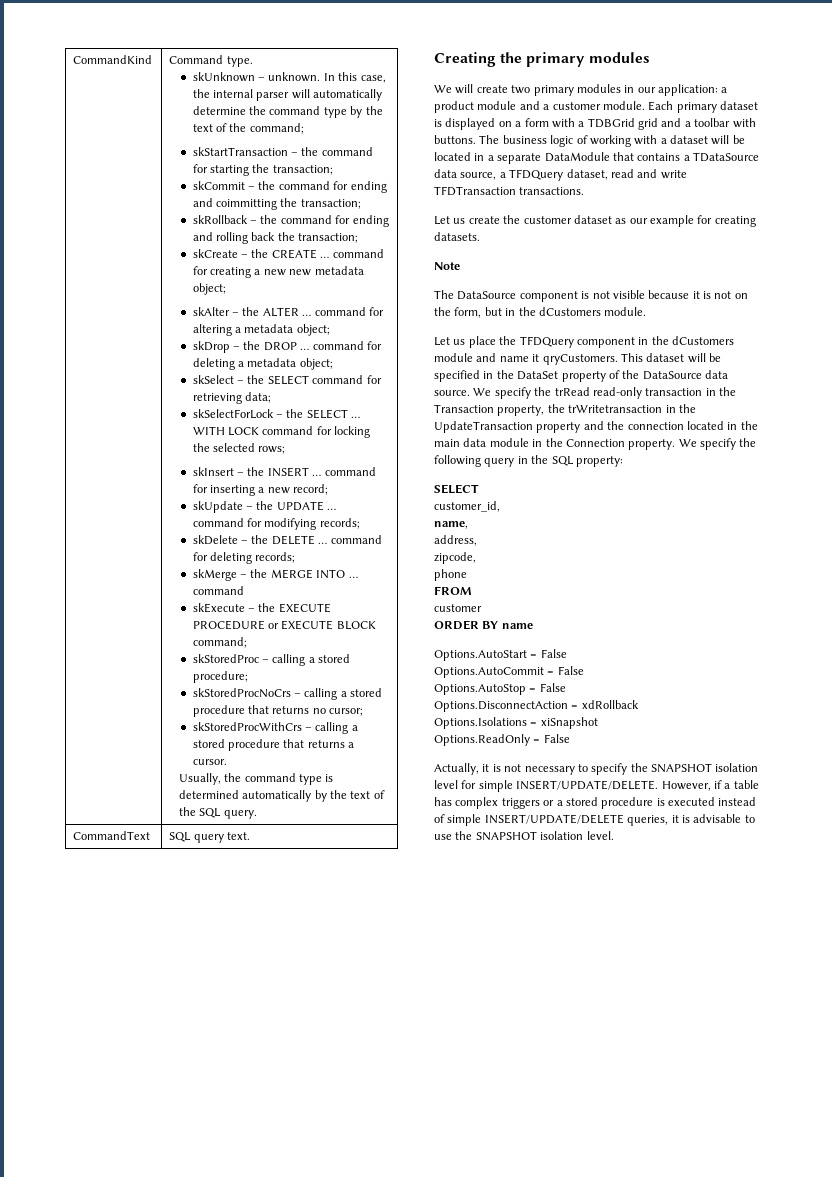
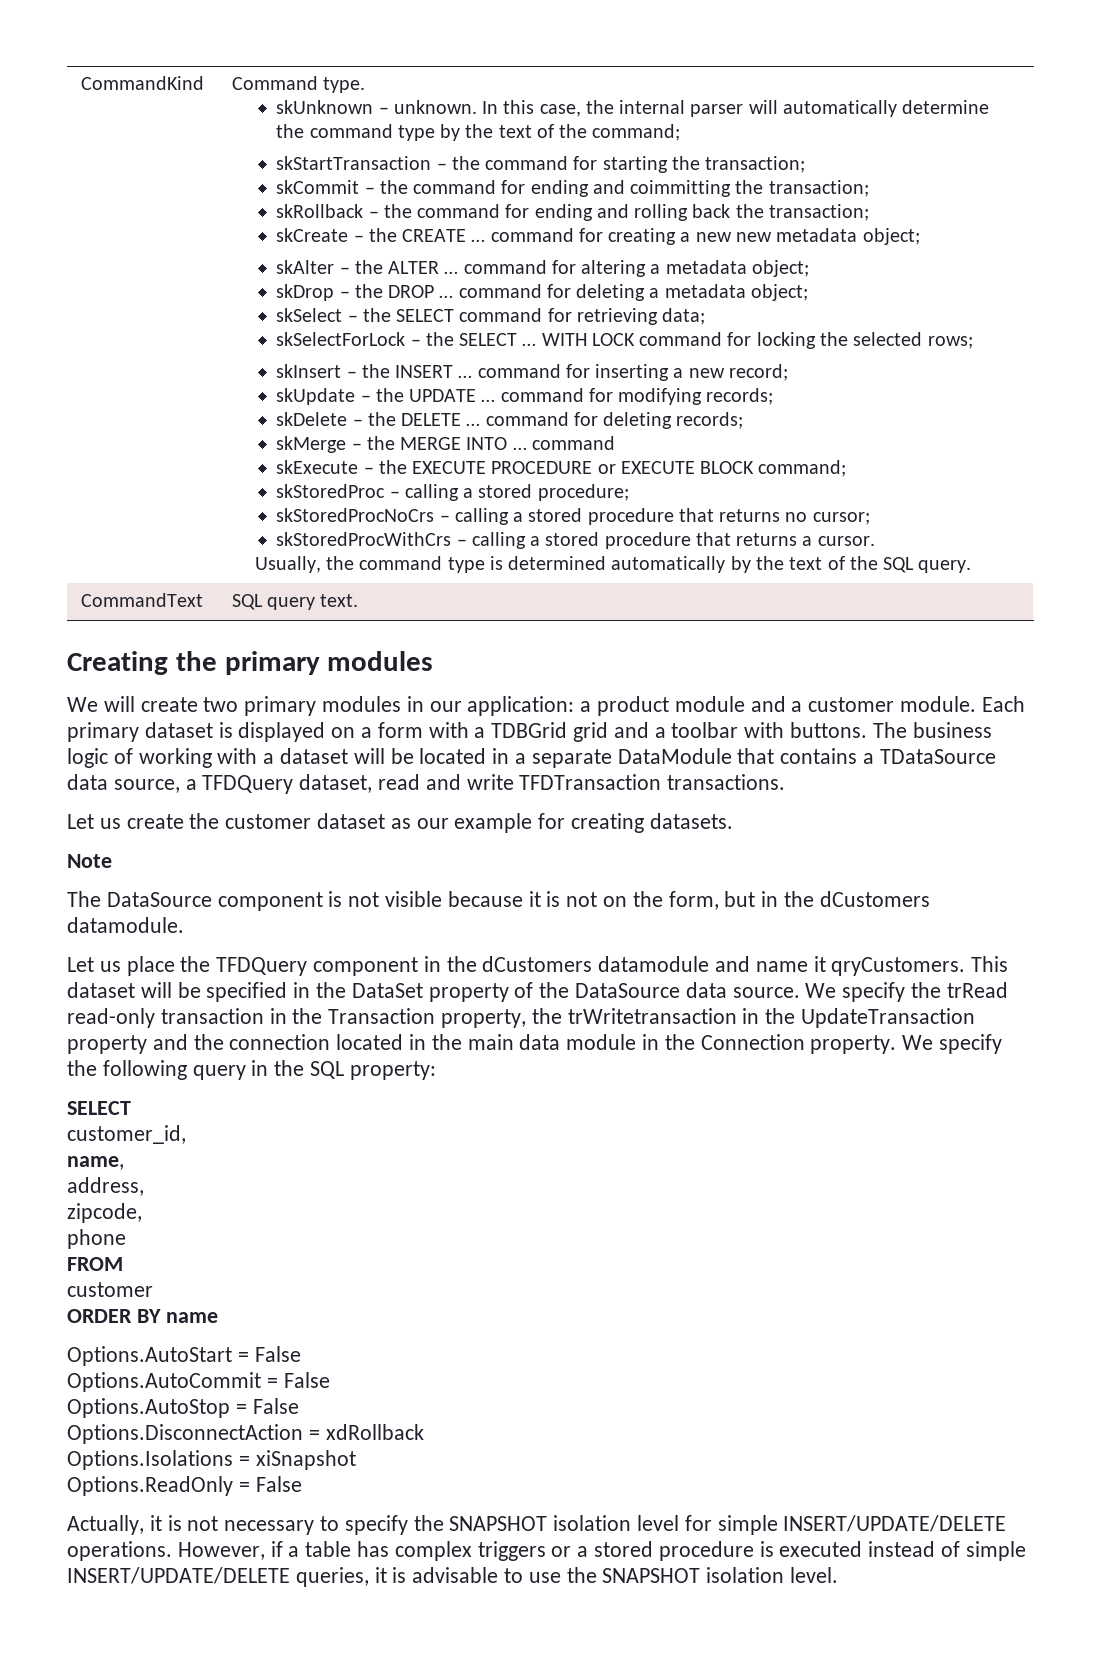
- The DataSource component is not visible because it is not on the form, but in the dCustomers module.
+ The DataSource component is not visible because it is not on the form, but in the dCustomers datamodule.
- Let us place the TFDQuery component in the dCustomers module and name it qryCustomers.
+ Let us place the TFDQuery component in the dCustomers datamodule and name it qryCustomers.
- Actually, it is not necessary to specify the SNAPSHOT isolation level for simple INSERT/UPDATE/DELETE.
+ Actually, it is not necessary to specify the SNAPSHOT isolation level for simple INSERT/UPDATE/DELETE operations.

